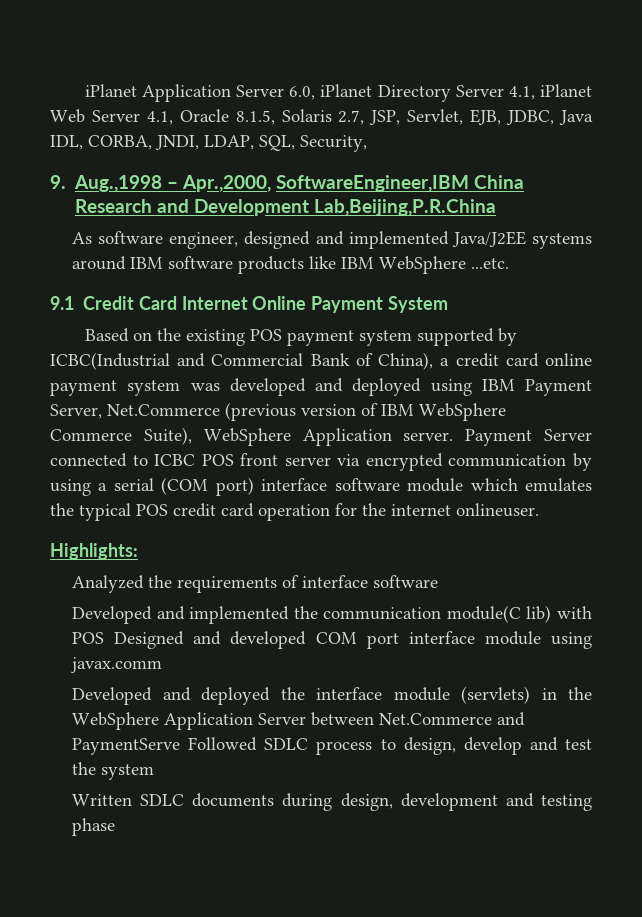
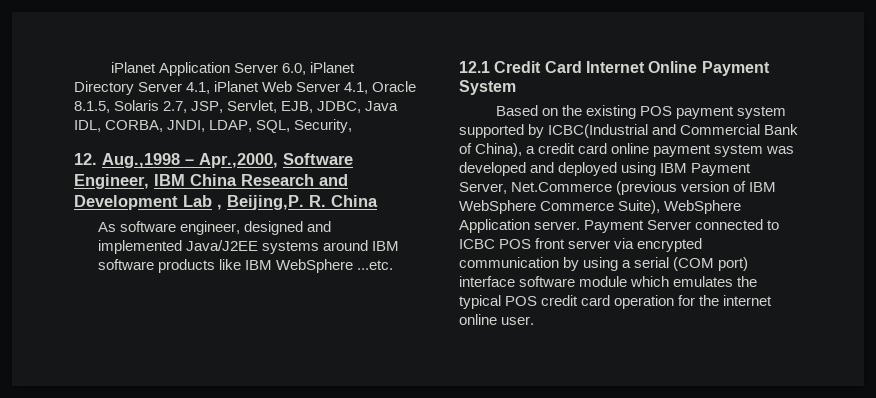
- 9. Aug.,1998 – Apr.,2000, SoftwareEngineer,IBM China Research and Development Lab,Beijing,P.R.China
+ 12. Aug.,1998 – Apr.,2000, Software Engineer, IBM China Research and Development Lab , Beijing,P. R. China
- 9.1 Credit Card Internet Online Payment System
+ 12.1 Credit Card Internet Online Payment System
- Payment Server connected to ICBC POS front server via encrypted communication by using a serial (COM port) interface software module which emulates the typical POS credit card operation for the internet onlineuser.
- Highlights:
- Analyzed the requirements of interface software
- Developed and implemented the communication module(C lib) with POS Designed and developed COM port interface module using javax.comm
- Developed and deployed the interface module (servlets) in the WebSphere Application Server between Net.Commerce and PaymentServe Followed SDLC process to design, develop and test the system
- Written SDLC documents during design, development and testing phase
+ Payment Server connected to ICBC POS front server via encrypted communication by using a serial (COM port) interface software module which emulates the typical POS credit card operation for the internet online user.

